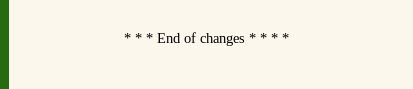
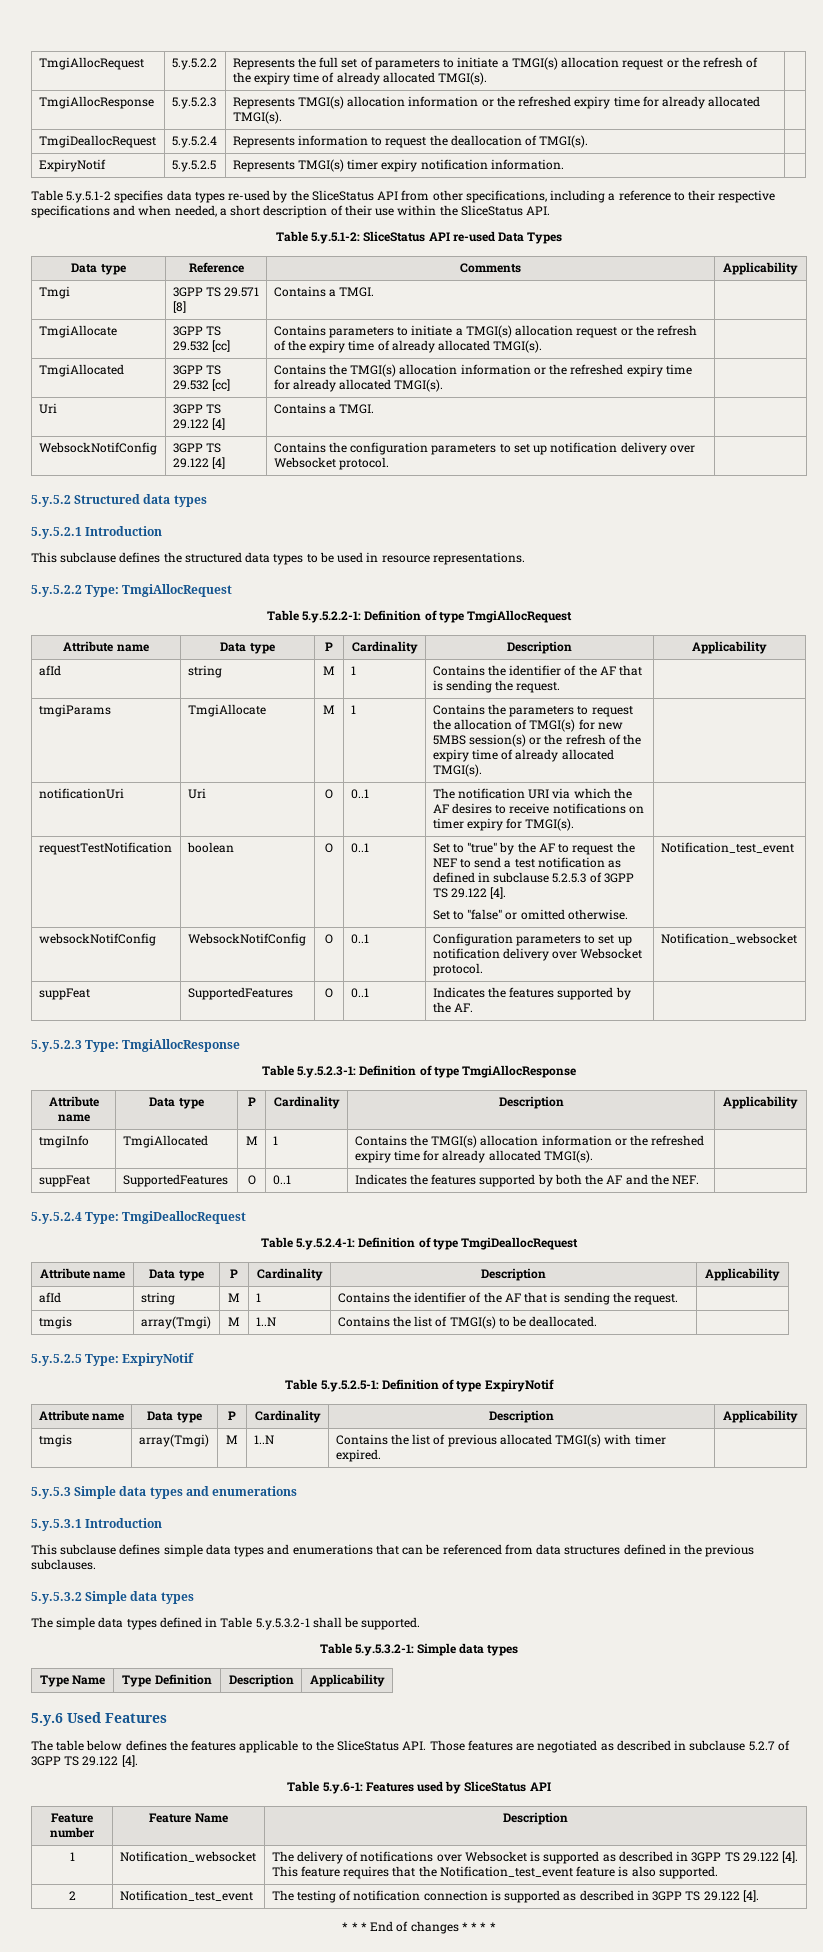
+ TmgiAllocRequest | 5.y.5.2.2 | Represents the full set of parameters to initiate a TMGI(s) allocation request or the refresh of the expiry time of already allocated TMGI(s). |
+ TmgiAllocResponse | 5.y.5.2.3 | Represents TMGI(s) allocation information or the refreshed expiry time for already allocated TMGI(s). |
+ TmgiDeallocRequest | 5.y.5.2.4 | Represents information to request the deallocation of TMGI(s). |
+ ExpiryNotif | 5.y.5.2.5 | Represents TMGI(s) timer expiry notification information. |
+ Table 5.y.5.1-2 specifies data types re-used by the SliceStatus API from other specifications, including a reference to their respective specifications and when needed, a short description of their use within the SliceStatus API.
+ Table 5.y.5.1-2: SliceStatus API re-used Data Types
+ Data type | Reference | Comments | Applicability
+ Tmgi | 3GPP TS 29.571 [8] | Contains a TMGI. |
+ TmgiAllocate | 3GPP TS 29.532 [cc] | Contains parameters to initiate a TMGI(s) allocation request or the refresh of the expiry time of already allocated TMGI(s). |
+ TmgiAllocated | 3GPP TS 29.532 [cc] | Contains the TMGI(s) allocation information or the refreshed expiry time for already allocated TMGI(s). |
+ Uri | 3GPP TS 29.122 [4] | Contains a TMGI. |
+ WebsockNotifConfig | 3GPP TS 29.122 [4] | Contains the configuration parameters to set up notification delivery over Websocket protocol. |
+ 5.y.5.2 Structured data types
+ 5.y.5.2.1 Introduction
+ This subclause defines the structured data types to be used in resource representations.
+ 5.y.5.2.2 Type: TmgiAllocRequest
+ Table 5.y.5.2.2-1: Definition of type TmgiAllocRequest
+ Attribute name | Data type | P | Cardinality | Description | Applicability
+ afId | string | M | 1 | Contains the identifier of the AF that is sending the request. |
+ tmgiParams | TmgiAllocate | M | 1 | Contains the parameters to request the allocation of TMGI(s) for new 5MBS session(s) or the refresh of the expiry time of already allocated TMGI(s). |
+ notificationUri | Uri | O | 0..1 | The notification URI via which the AF desires to receive notifications on timer expiry for TMGI(s). |
+ requestTestNotification | boolean | O | 0..1 | Set to "true" by the AF to request the NEF to send a test notification as defined in subclause 5.2.5.3 of 3GPP TS 29.122 [4].
+ Set to "false" or omitted otherwise. | Notification_test_event
+ websockNotifConfig | WebsockNotifConfig | O | 0..1 | Configuration parameters to set up notification delivery over Websocket protocol. | Notification_websocket
+ suppFeat | SupportedFeatures | O | 0..1 | Indicates the features supported by the AF. |
+ 5.y.5.2.3 Type: TmgiAllocResponse
+ Table 5.y.5.2.3-1: Definition of type TmgiAllocResponse
+ Attribute name | Data type | P | Cardinality | Description | Applicability
+ tmgiInfo | TmgiAllocated | M | 1 | Contains the TMGI(s) allocation information or the refreshed expiry time for already allocated TMGI(s). |
+ suppFeat | SupportedFeatures | O | 0..1 | Indicates the features supported by both the AF and the NEF. |
+ 5.y.5.2.4 Type: TmgiDeallocRequest
+ Table 5.y.5.2.4-1: Definition of type TmgiDeallocRequest
+ Attribute name | Data type | P | Cardinality | Description | Applicability
+ afId | string | M | 1 | Contains the identifier of the AF that is sending the request. |
+ tmgis | array(Tmgi) | M | 1..N | Contains the list of TMGI(s) to be deallocated. |
+ 5.y.5.2.5 Type: ExpiryNotif
+ Table 5.y.5.2.5-1: Definition of type ExpiryNotif
+ Attribute name | Data type | P | Cardinality | Description | Applicability
+ tmgis | array(Tmgi) | M | 1..N | Contains the list of previous allocated TMGI(s) with timer expired. |
+ 5.y.5.3 Simple data types and enumerations
+ 5.y.5.3.1 Introduction
+ This subclause defines simple data types and enumerations that can be referenced from data structures defined in the previous subclauses.
+ 5.y.5.3.2 Simple data types
+ The simple data types defined in Table 5.y.5.3.2-1 shall be supported.
+ Table 5.y.5.3.2-1: Simple data types
+ Type Name | Type Definition | Description | Applicability
+ 5.y.6 Used Features
+ The table below defines the features applicable to the SliceStatus API. Those features are negotiated as described in subclause 5.2.7 of 3GPP TS 29.122 [4].
+ Table 5.y.6-1: Features used by SliceStatus API
+ Feature number | Feature Name | Description
+ 1 | Notification_websocket | The delivery of notifications over Websocket is supported as described in 3GPP TS 29.122 [4]. This feature requires that the Notification_test_event feature is also supported.
+ 2 | Notification_test_event | The testing of notification connection is supported as described in 3GPP TS 29.122 [4].

